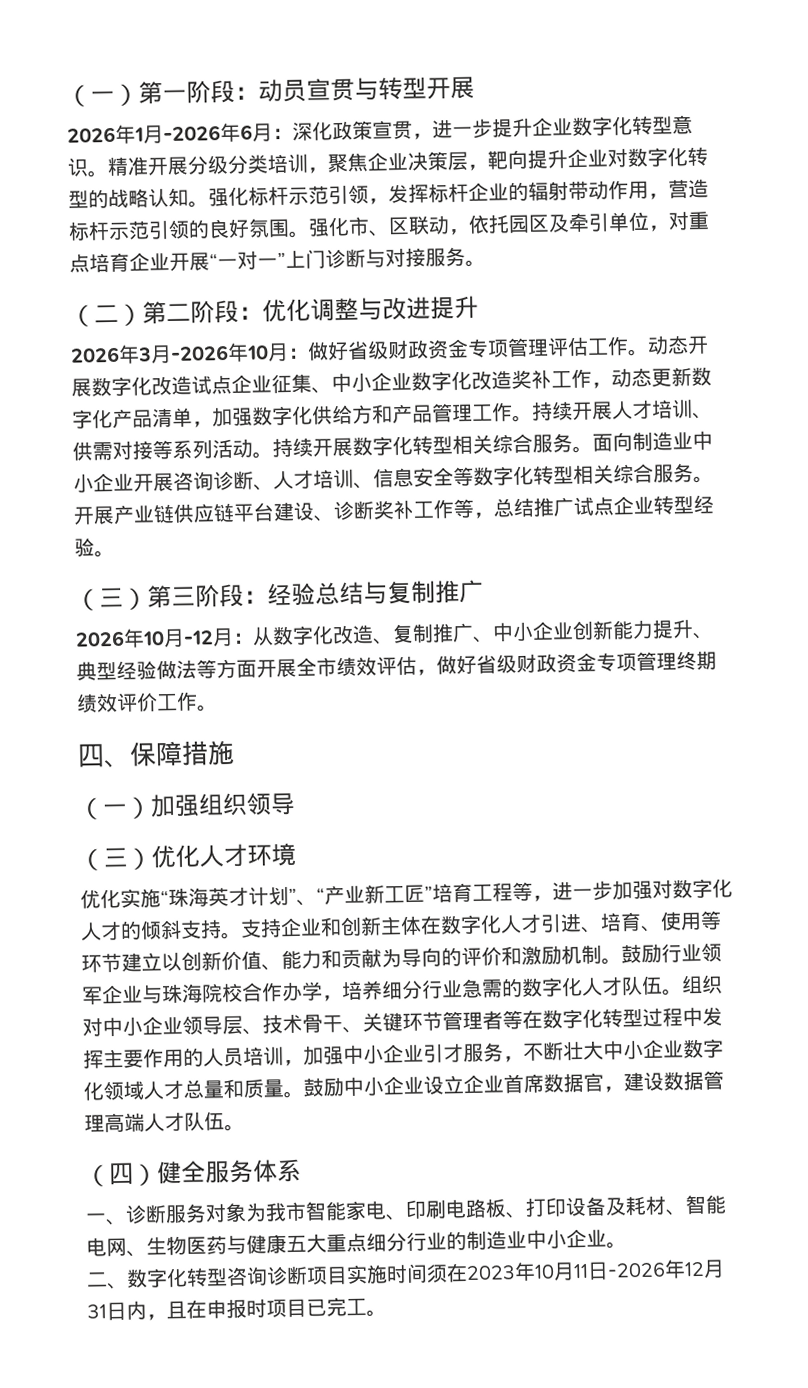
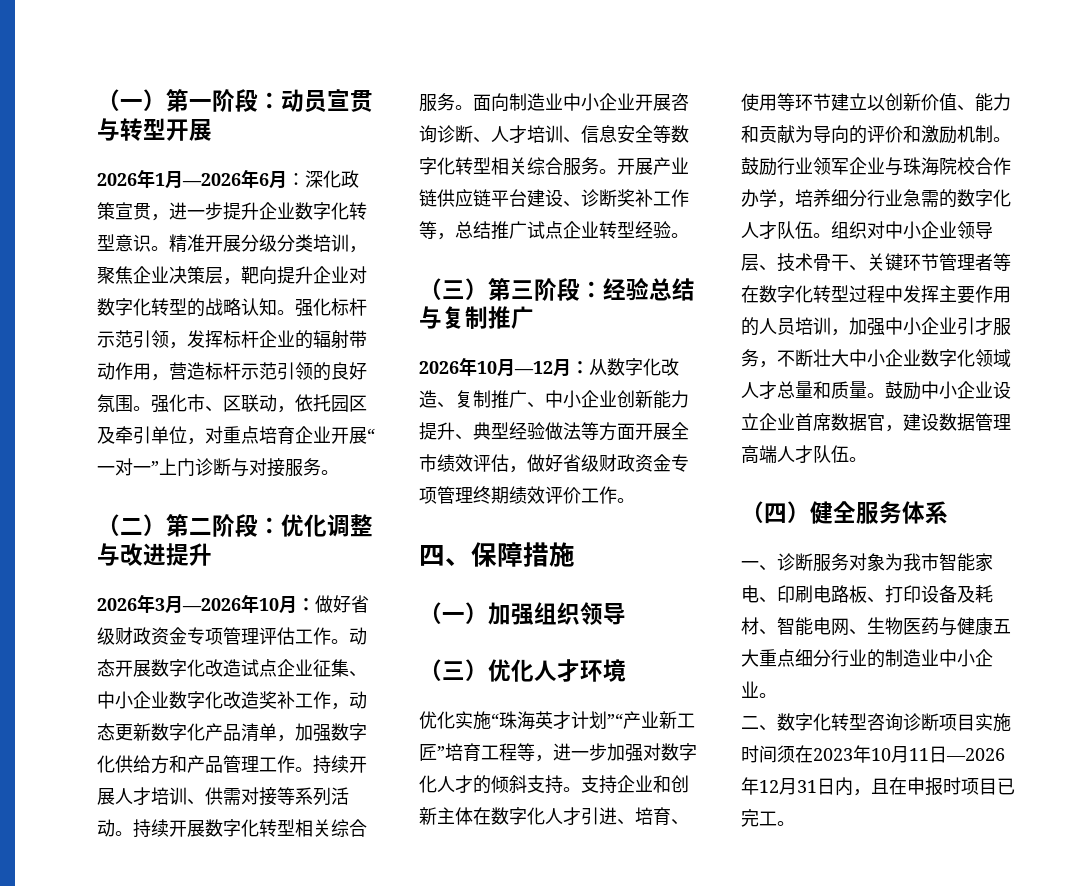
- 2026年1月-2026年6月：深化政策宣贯，进一步提升企业数字化转型意识。
+ 2026年1月—2026年6月：深化政策宣贯，进一步提升企业数字化转型意识。
- 2026年3月-2026年10月：做好省级财政资金专项管理评估工作。
+ 2026年3月—2026年10月：做好省级财政资金专项管理评估工作。
- 2026年10月-12月：从数字化改造、复制推广、中小企业创新能力提升、典型经验做法等方面开展全市绩效评估，做好省级财政资金专项管理终期绩效评价工作。
+ 2026年10月—12月：从数字化改造、复制推广、中小企业创新能力提升、典型经验做法等方面开展全市绩效评估，做好省级财政资金专项管理终期绩效评价工作。
- 优化实施“珠海英才计划”、“产业新工匠”培育工程等，进一步加强对数字化人才的倾斜支持。
+ 优化实施“珠海英才计划”“产业新工匠”培育工程等，进一步加强对数字化人才的倾斜支持。
- 二、数字化转型咨询诊断项目实施时间须在2023年10月11日-2026年12月31日内，且在申报时项目已完工。
+ 二、数字化转型咨询诊断项目实施时间须在2023年10月11日—2026年12月31日内，且在申报时项目已完工。

